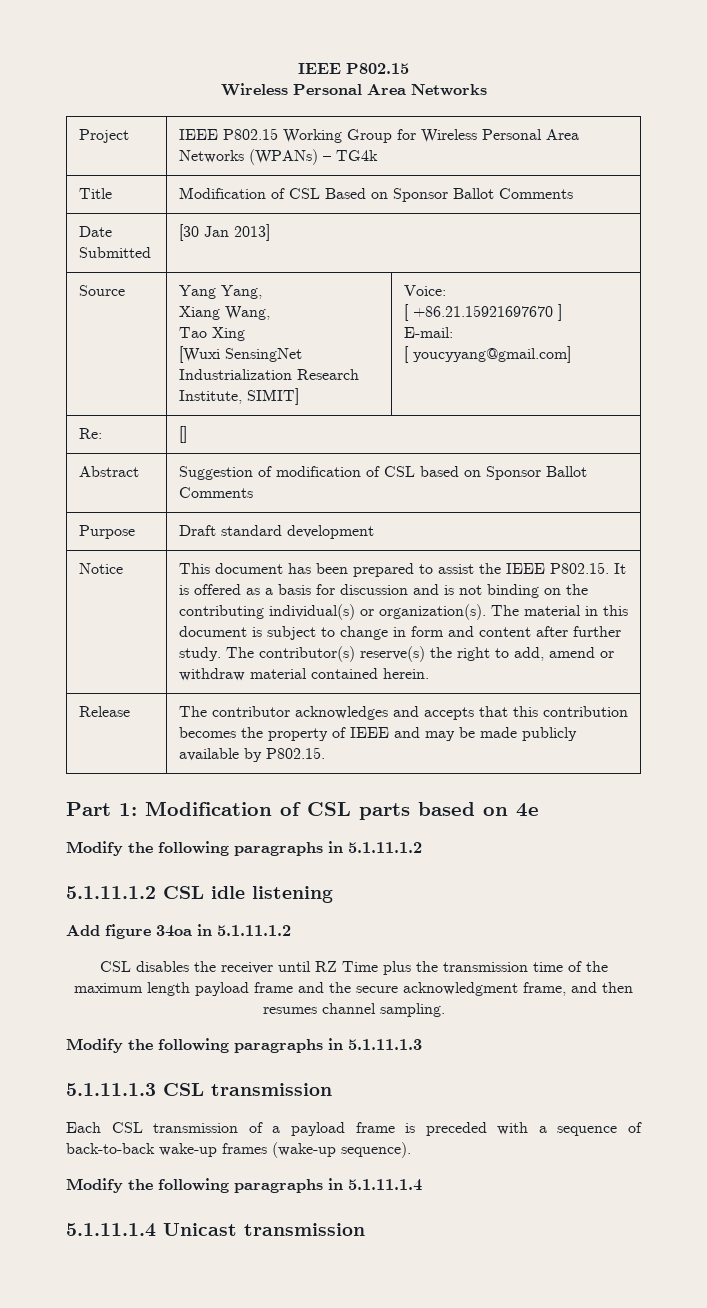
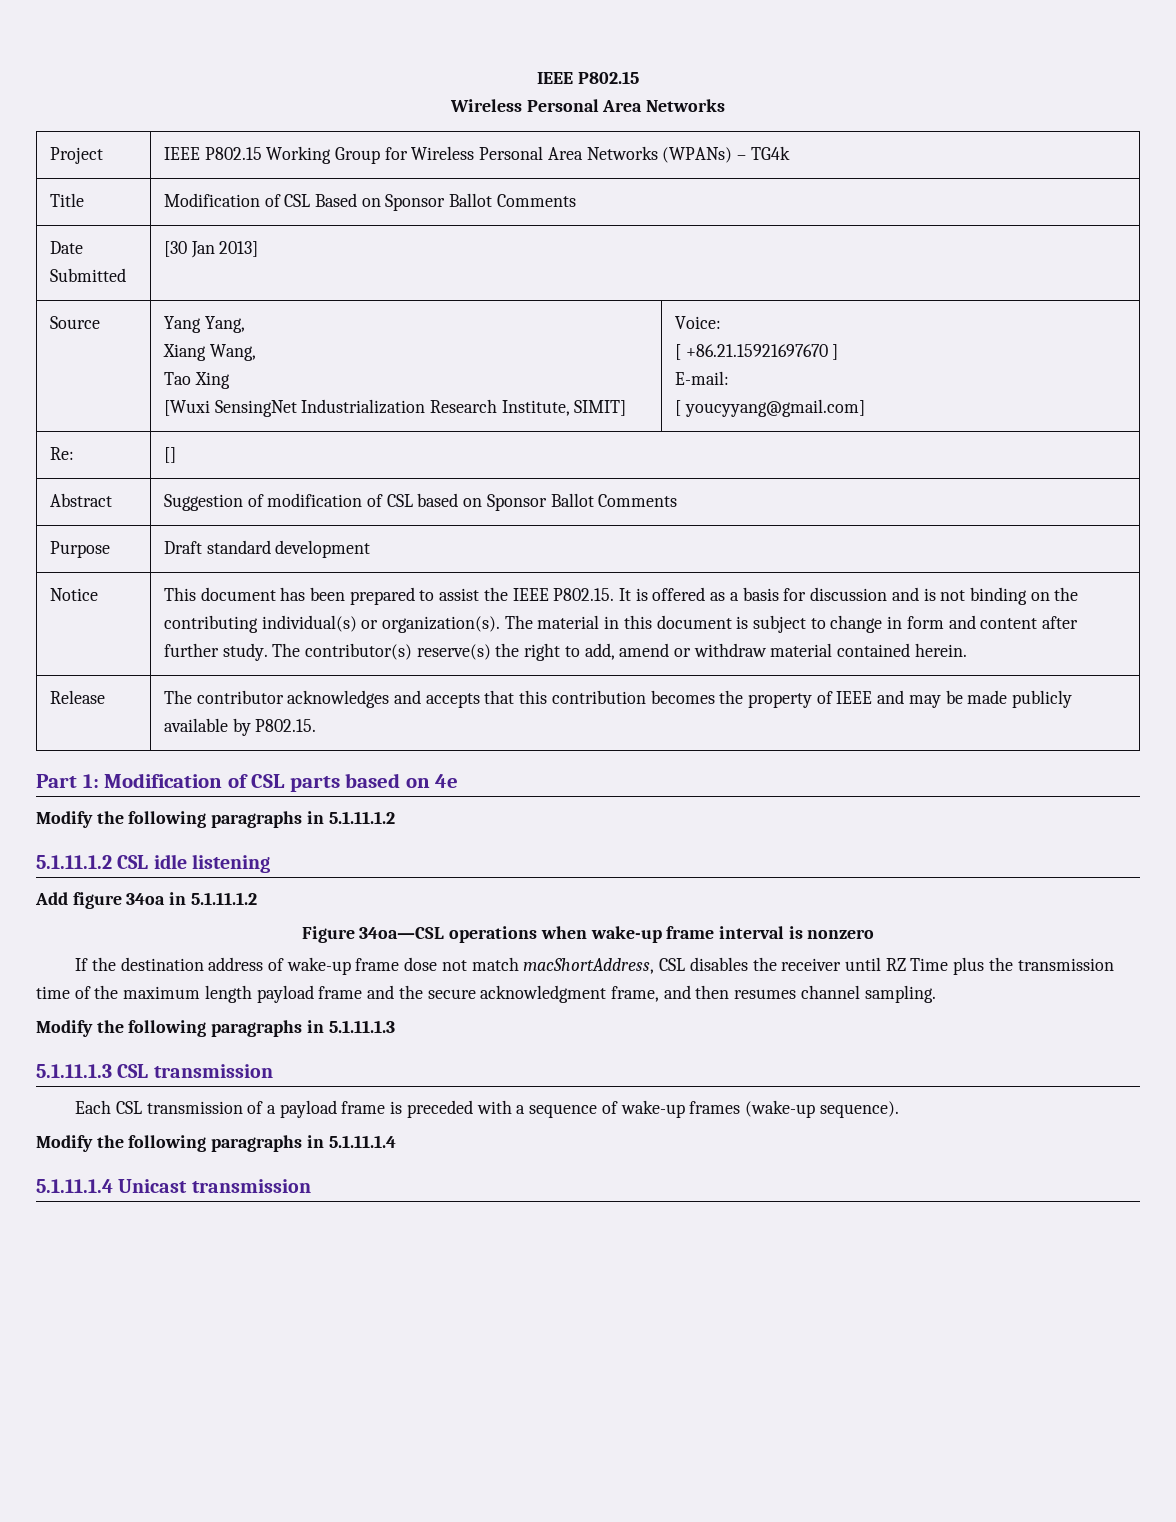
- CSL disables the receiver until RZ Time plus the transmission time of the maximum length payload frame and the secure acknowledgment frame, and then resumes channel sampling.
+ Figure 34oa—CSL operations when wake-up frame interval is nonzero
+ If the destination address of wake-up frame dose not match macShortAddress, CSL disables the receiver until RZ Time plus the transmission time of the maximum length payload frame and the secure acknowledgment frame, and then resumes channel sampling.
- Each CSL transmission of a payload frame is preceded with a sequence of back-to-back wake-up frames (wake-up sequence).
+ Each CSL transmission of a payload frame is preceded with a sequence of wake-up frames (wake-up sequence).

